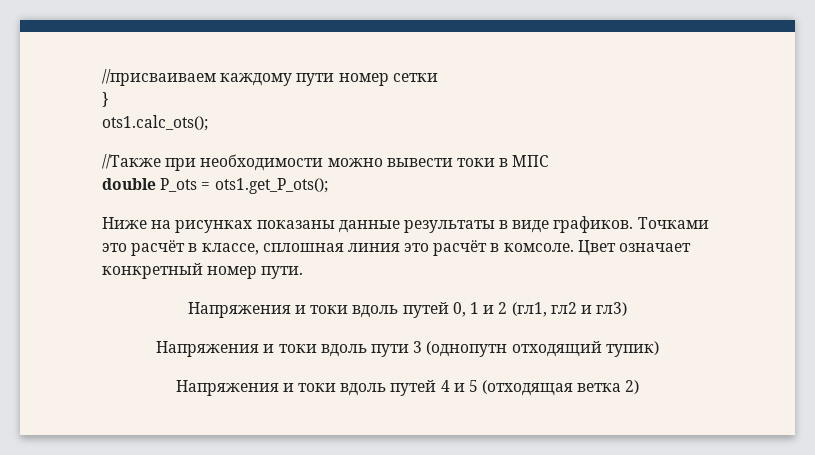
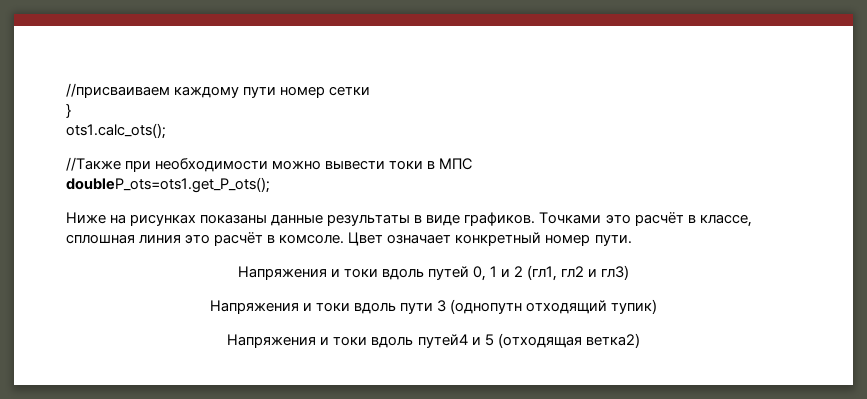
- double P_ots = ots1.get_P_ots();
+ doubleP_ots=ots1.get_P_ots();
- Напряжения и токи вдоль путей 4 и 5 (отходящая ветка 2)
+ Напряжения и токи вдоль путей4 и 5 (отходящая ветка2)

